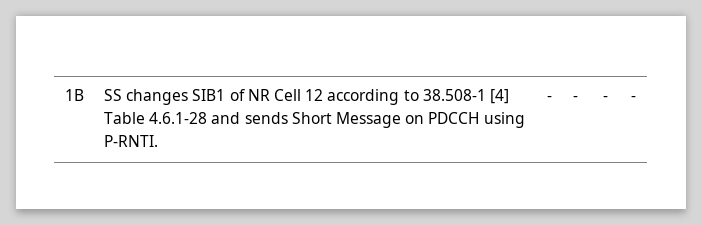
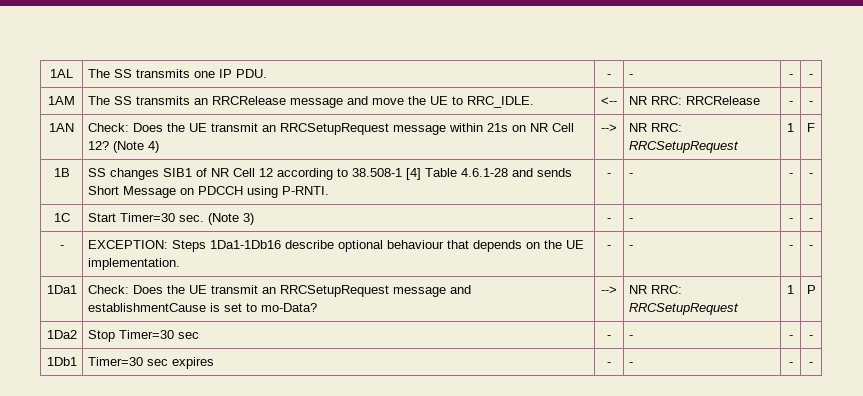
+ 1AL | The SS transmits one IP PDU. | - | - | - | -
+ 1AM | The SS transmits an RRCRelease message and move the UE to RRC_IDLE. | <-- | NR RRC: RRCRelease | - | -
+ 1AN | Check: Does the UE transmit an RRCSetupRequest message within 21s on NR Cell 12? (Note 4) | --> | NR RRC: RRCSetupRequest | 1 | F
+ 1C | Start Timer=30 sec. (Note 3) | - | - | - | -
+ - | EXCEPTION: Steps 1Da1-1Db16 describe optional behaviour that depends on the UE implementation. | - | - | - | -
+ 1Da1 | Check: Does the UE transmit an RRCSetupRequest message and establishmentCause is set to mo-Data? | --> | NR RRC: RRCSetupRequest | 1 | P
+ 1Da2 | Stop Timer=30 sec | - | - | - | -
+ 1Db1 | Timer=30 sec expires | - | - | - | -

